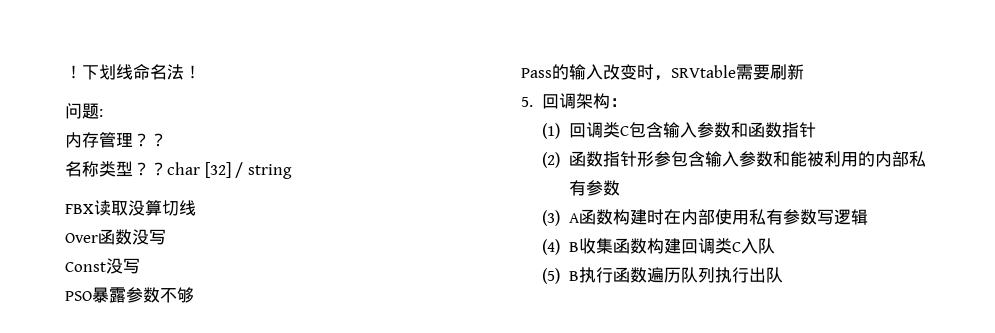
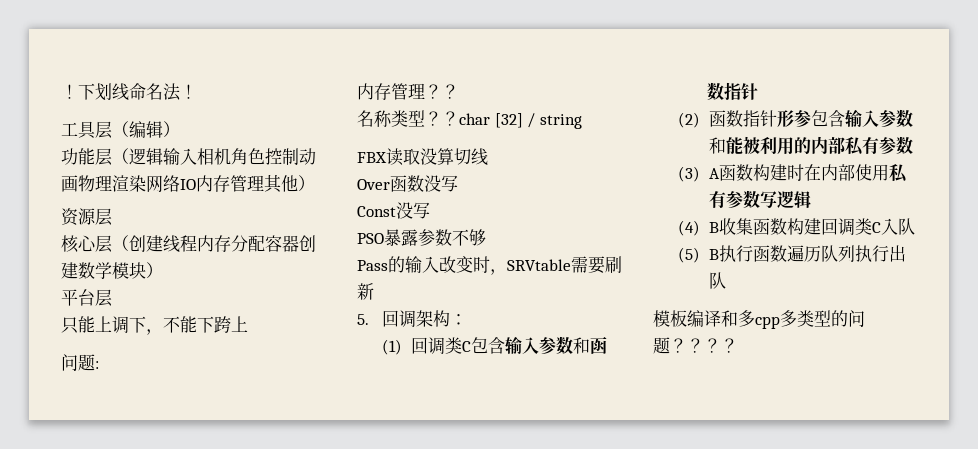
+ 工具层（编辑）
+ 功能层（逻辑输入相机角色控制动画物理渲染网络IO内存管理其他）
+ 资源层
+ 核心层（创建线程内存分配容器创建数学模块）
+ 平台层
+ 只能上调下，不能下跨上
+ 模板编译和多cpp多类型的问题？？？？

